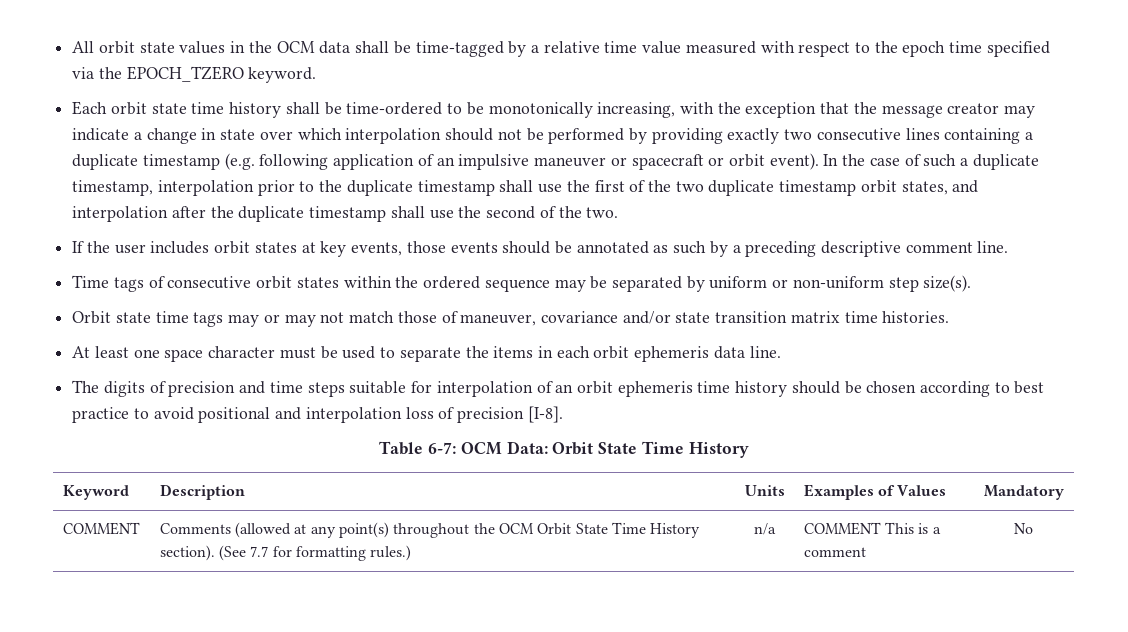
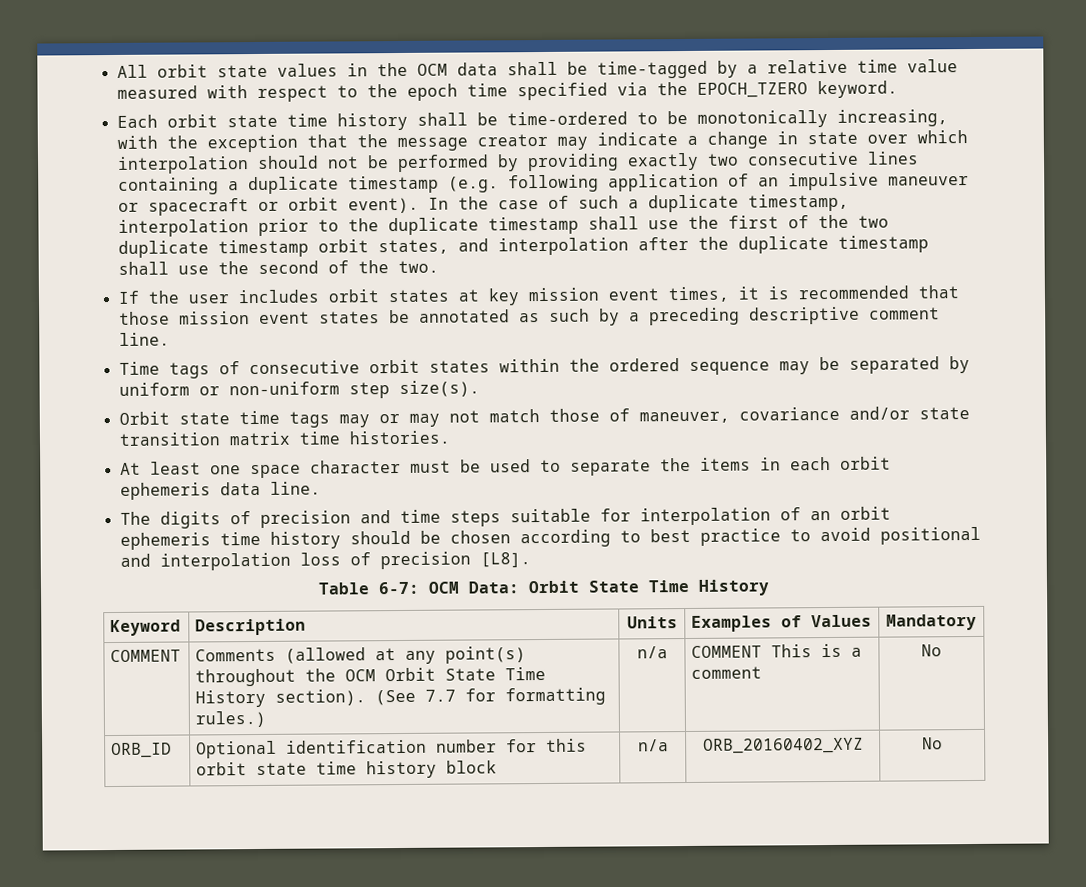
- If the user includes orbit states at key events, those events should be annotated as such by a preceding descriptive comment line.
+ If the user includes orbit states at key mission event times, it is recommended that those mission event states be annotated as such by a preceding descriptive comment line.
- The digits of precision and time steps suitable for interpolation of an orbit ephemeris time history should be chosen according to best practice to avoid positional and interpolation loss of precision [I-8].
+ The digits of precision and time steps suitable for interpolation of an orbit ephemeris time history should be chosen according to best practice to avoid positional and interpolation loss of precision [L8].
+ ORB_ID | Optional identification number for this orbit state time history block | n/a | ORB_20160402_XYZ | No

